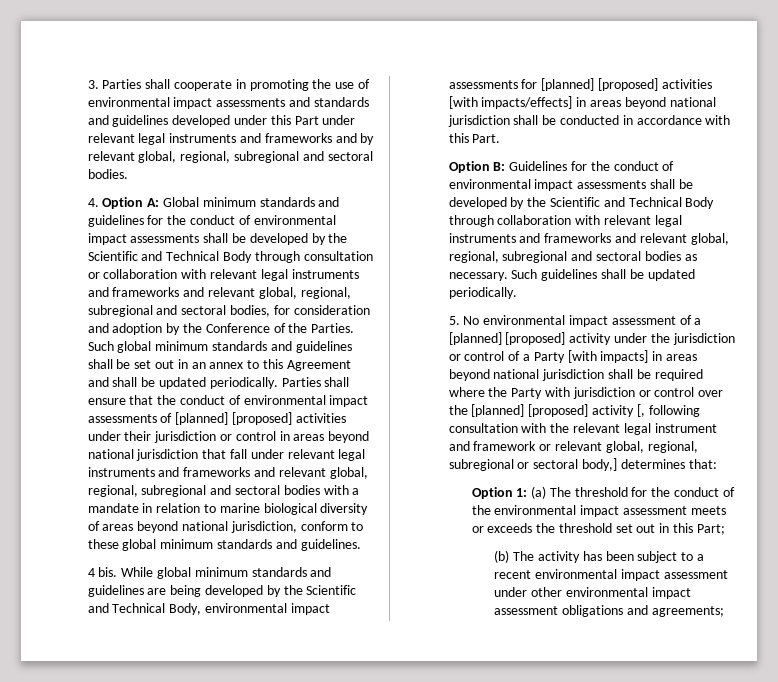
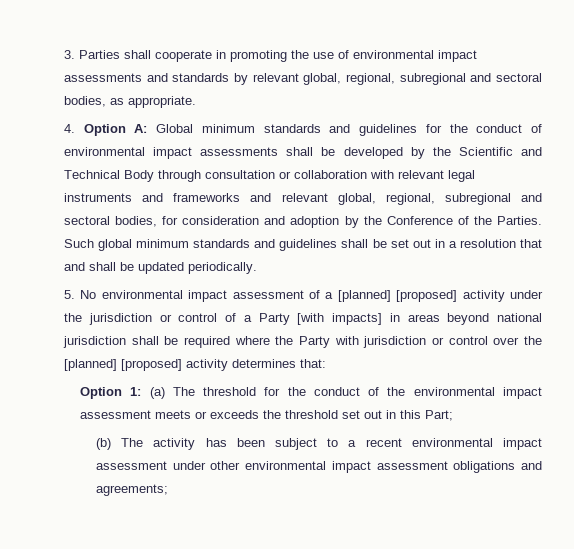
- 3. Parties shall cooperate in promoting the use of environmental impact assessments and standards and guidelines developed under this Part under relevant legal instruments and frameworks and by relevant global, regional, subregional and sectoral bodies.
+ 3. Parties shall cooperate in promoting the use of environmental impact assessments and standards by relevant global, regional, subregional and sectoral bodies, as appropriate.
- Such global minimum standards and guidelines shall be set out in an annex to this Agreement and shall be updated periodically. Parties shall ensure that the conduct of environmental impact assessments of [planned] [proposed] activities under their jurisdiction or control in areas beyond national jurisdiction that fall under relevant legal instruments and frameworks and relevant global, regional, subregional and sectoral bodies with a mandate in relation to marine biological diversity of areas beyond national jurisdiction, conform to these global minimum standards and guidelines.
- 4 bis. While global minimum standards and guidelines are being developed by the Scientific and Technical Body, environmental impact assessments for [planned] [proposed] activities [with impacts/effects] in areas beyond national jurisdiction shall be conducted in accordance with this Part.
- Option B: Guidelines for the conduct of environmental impact assessments shall be developed by the Scientific and Technical Body through collaboration with relevant legal instruments and frameworks and relevant global, regional, subregional and sectoral bodies as necessary. Such guidelines shall be updated periodically.
+ Such global minimum standards and guidelines shall be set out in a resolution that and shall be updated periodically.
- 5. No environmental impact assessment of a [planned] [proposed] activity under the jurisdiction or control of a Party [with impacts] in areas beyond national jurisdiction shall be required where the Party with jurisdiction or control over the [planned] [proposed] activity [, following consultation with the relevant legal instrument and framework or relevant global, regional, subregional or sectoral body,] determines that:
+ 5. No environmental impact assessment of a [planned] [proposed] activity under the jurisdiction or control of a Party [with impacts] in areas beyond national jurisdiction shall be required where the Party with jurisdiction or control over the [planned] [proposed] activity determines that:

